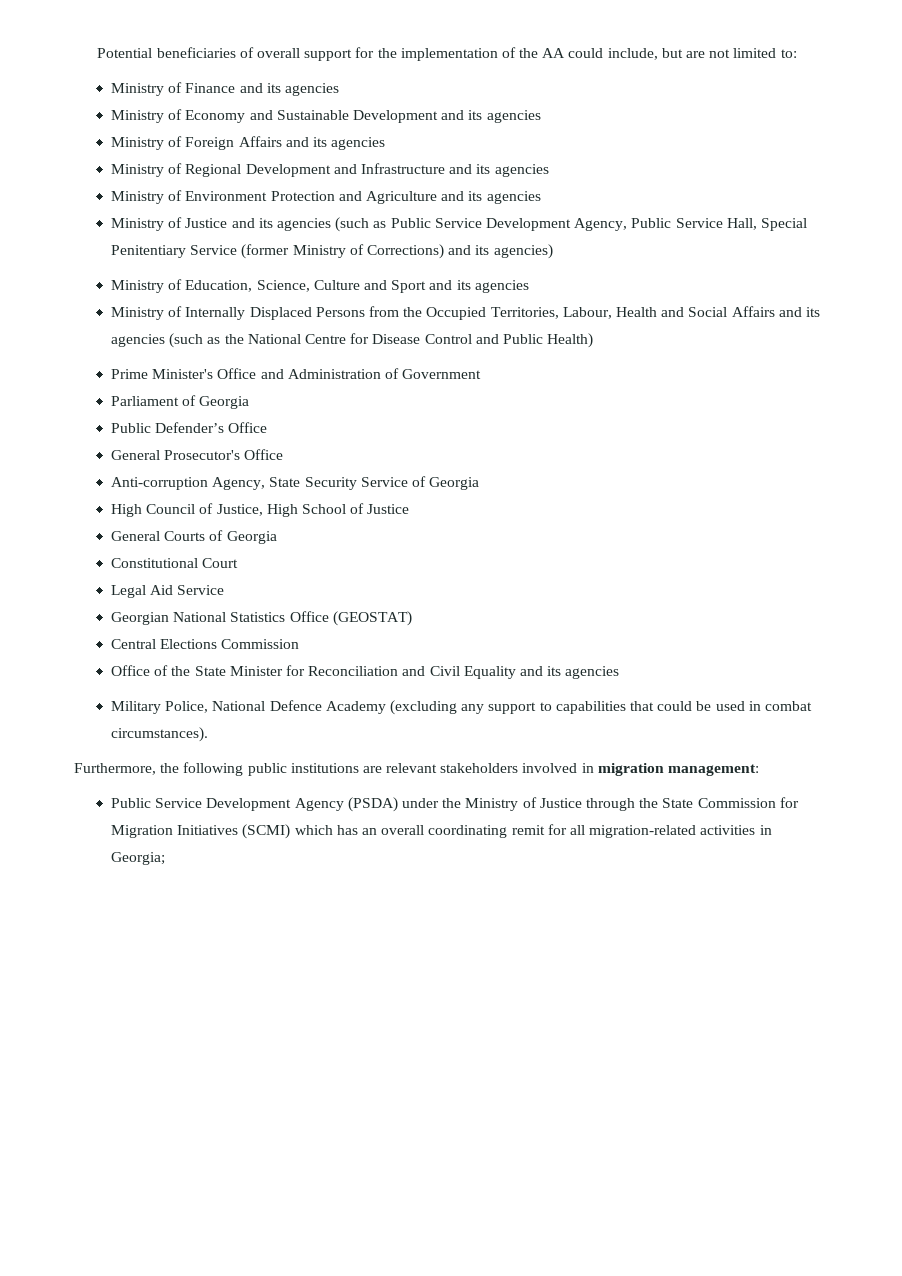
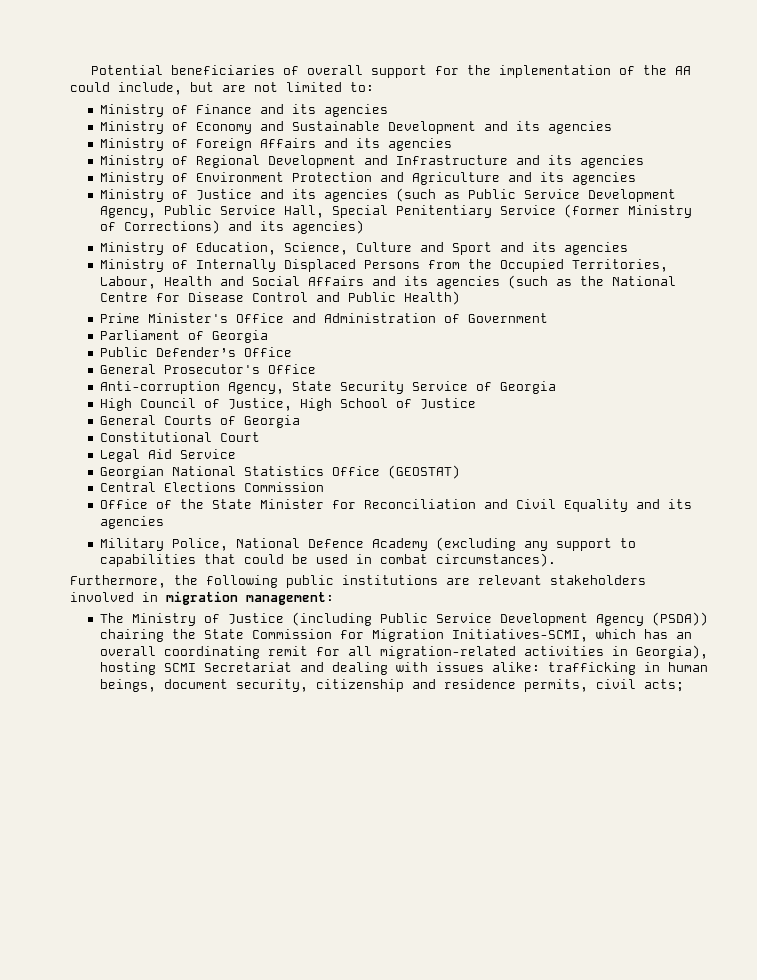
- Public Service Development Agency (PSDA) under the Ministry of Justice through the State Commission for Migration Initiatives (SCMI) which has an overall coordinating remit for all migration-related activities in Georgia;
+ The Ministry of Justice (including Public Service Development Agency (PSDA)) chairing the State Commission for Migration Initiatives-SCMI, which has an overall coordinating remit for all migration-related activities in Georgia), hosting SCMI Secretariat and dealing with issues alike: trafficking in human beings, document security, citizenship and residence permits, civil acts;

